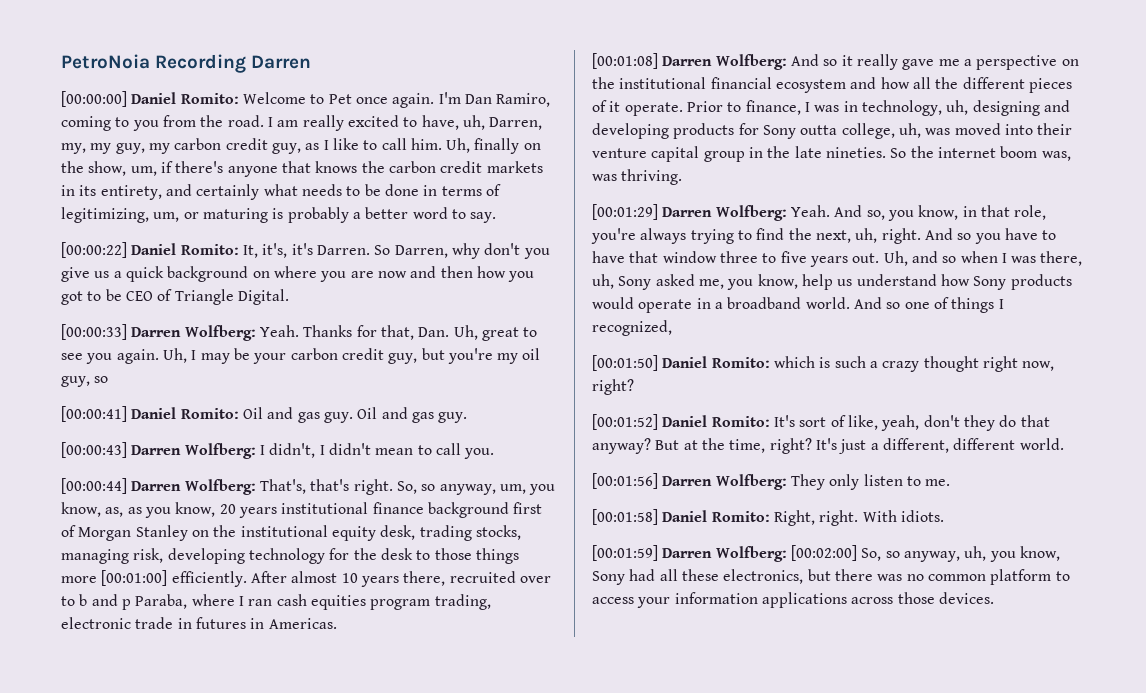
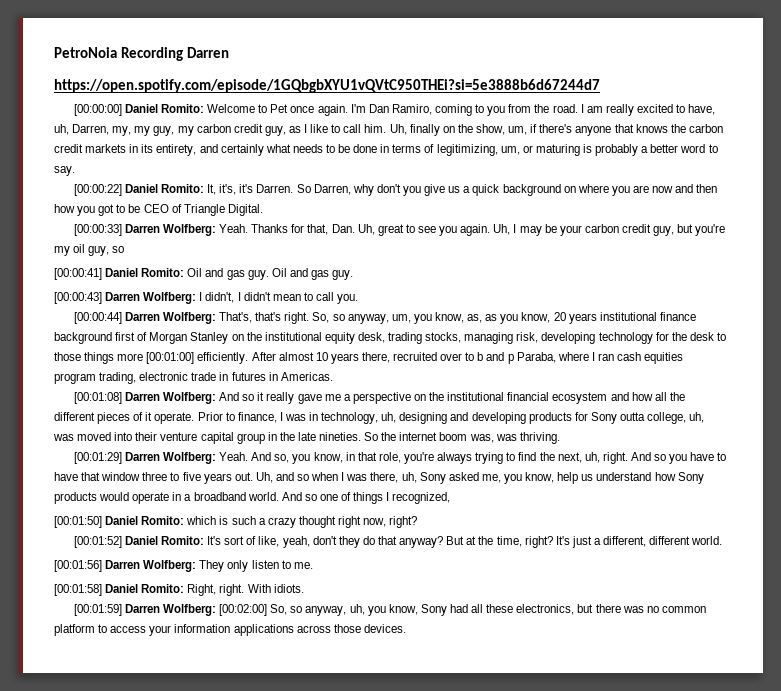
+ https://open.spotify.com/episode/1GQbgbXYU1vQVtC950THEi?si=5e3888b6d67244d7

